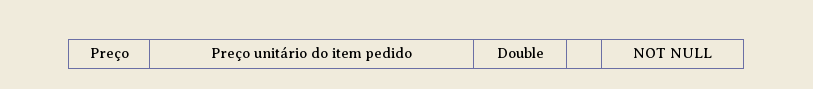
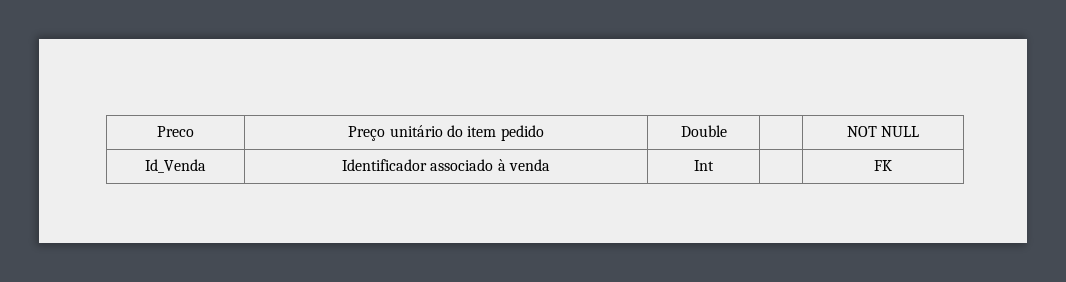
- Preço | Preço unitário do item pedido | Double | | NOT NULL
+ Preco | Preço unitário do item pedido | Double | | NOT NULL
+ Id_Venda | Identificador associado à venda | Int | | FK

